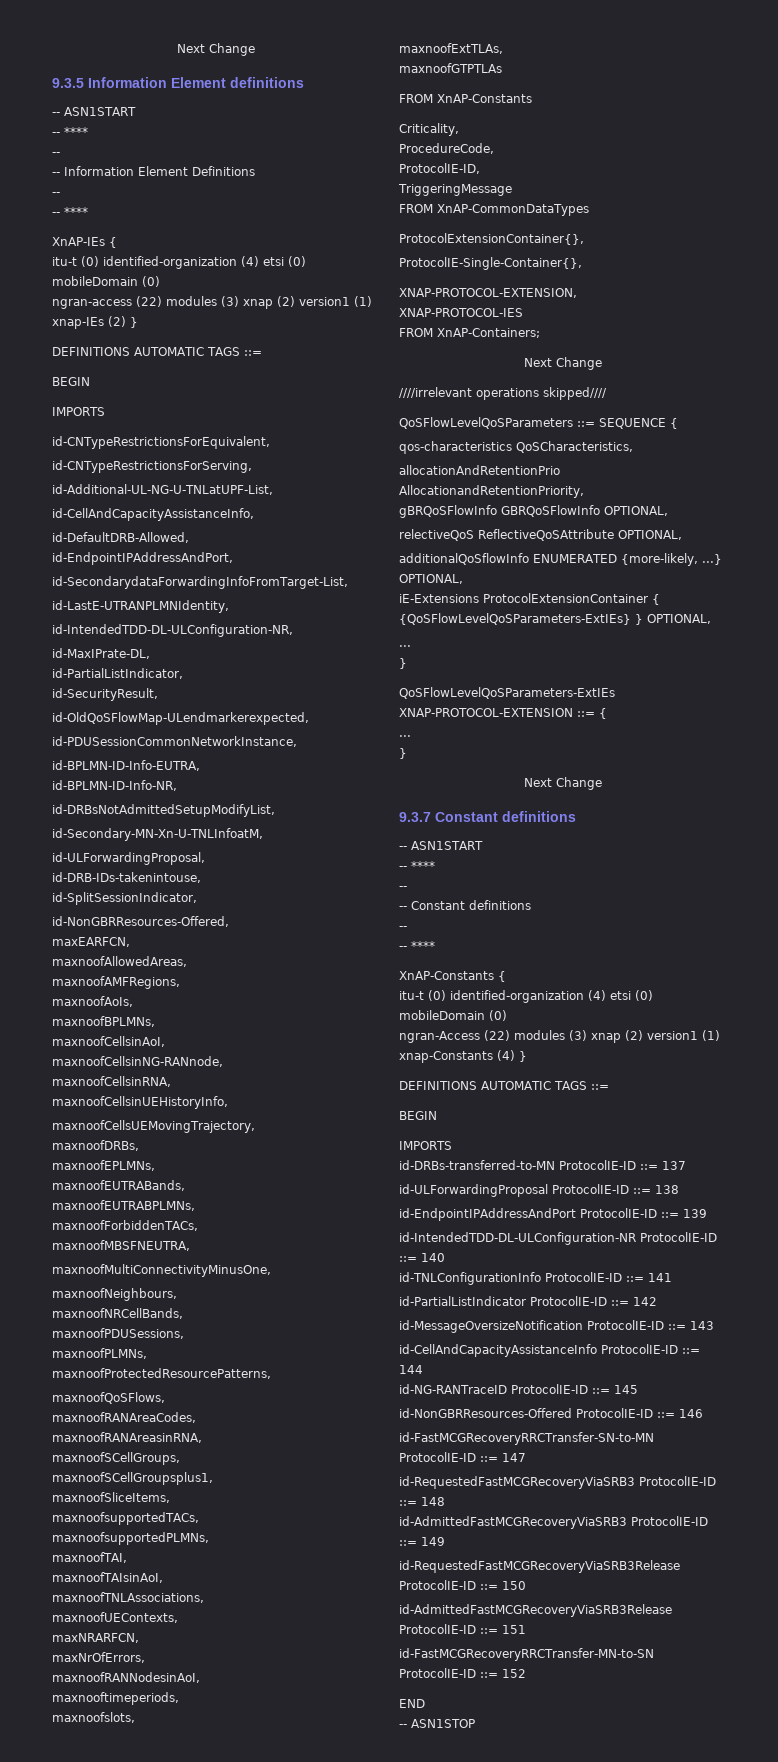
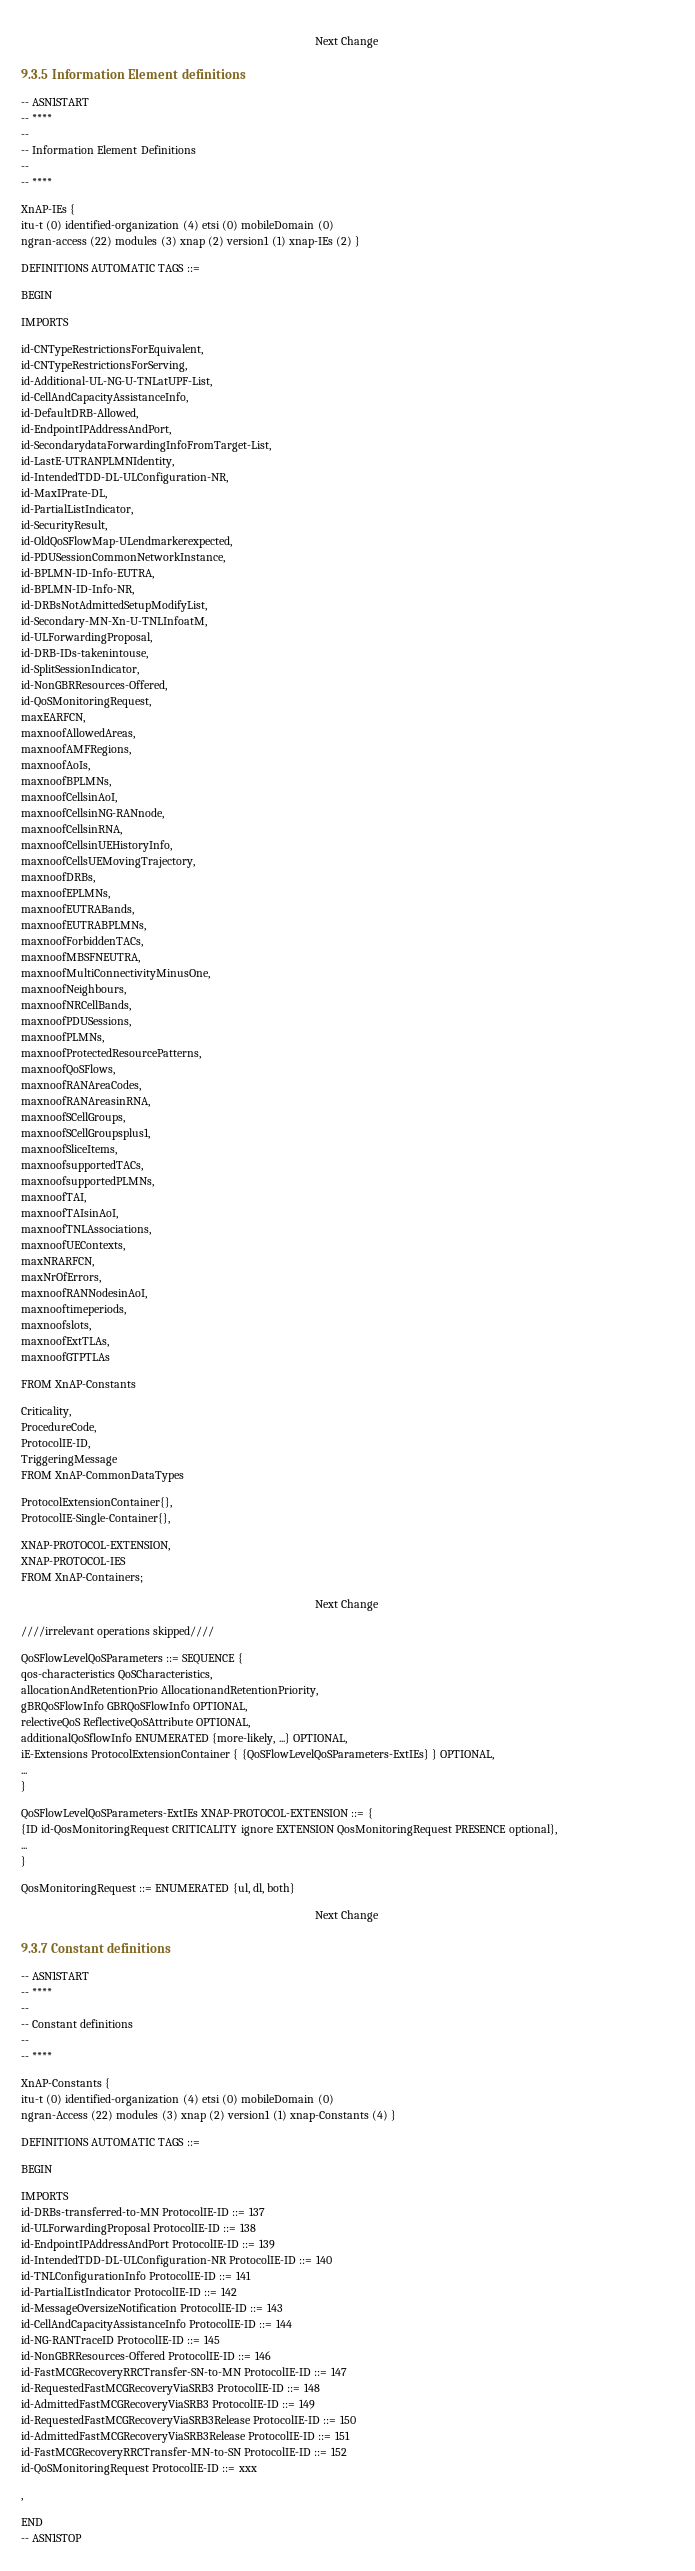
+ id-QoSMonitoringRequest,
  QoSFlowLevelQoSParameters-ExtIEs XNAP-PROTOCOL-EXTENSION ::= {
+ {ID id-QosMonitoringRequest CRITICALITY ignore EXTENSION QosMonitoringRequest PRESENCE optional},
  ...
  }
+ QosMonitoringRequest ::= ENUMERATED {ul, dl, both}
+ id-QoSMonitoringRequest ProtocolIE-ID ::= xxx
+ ,

